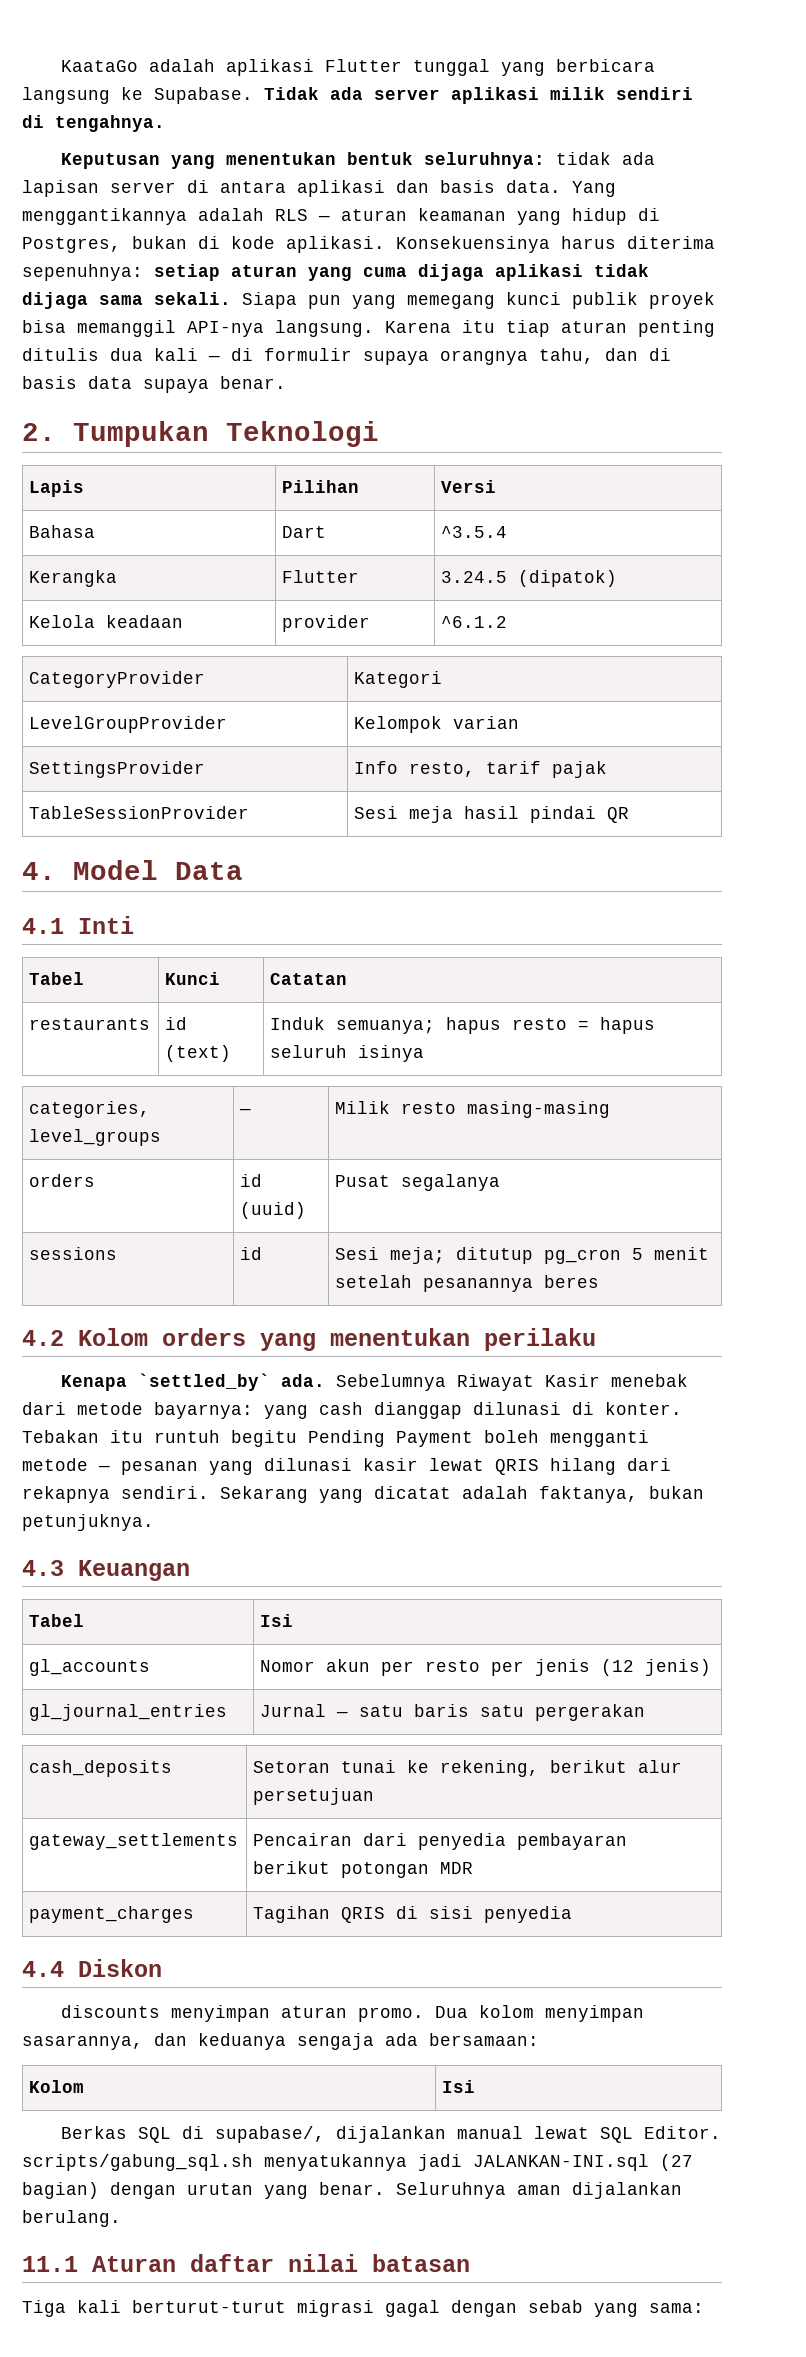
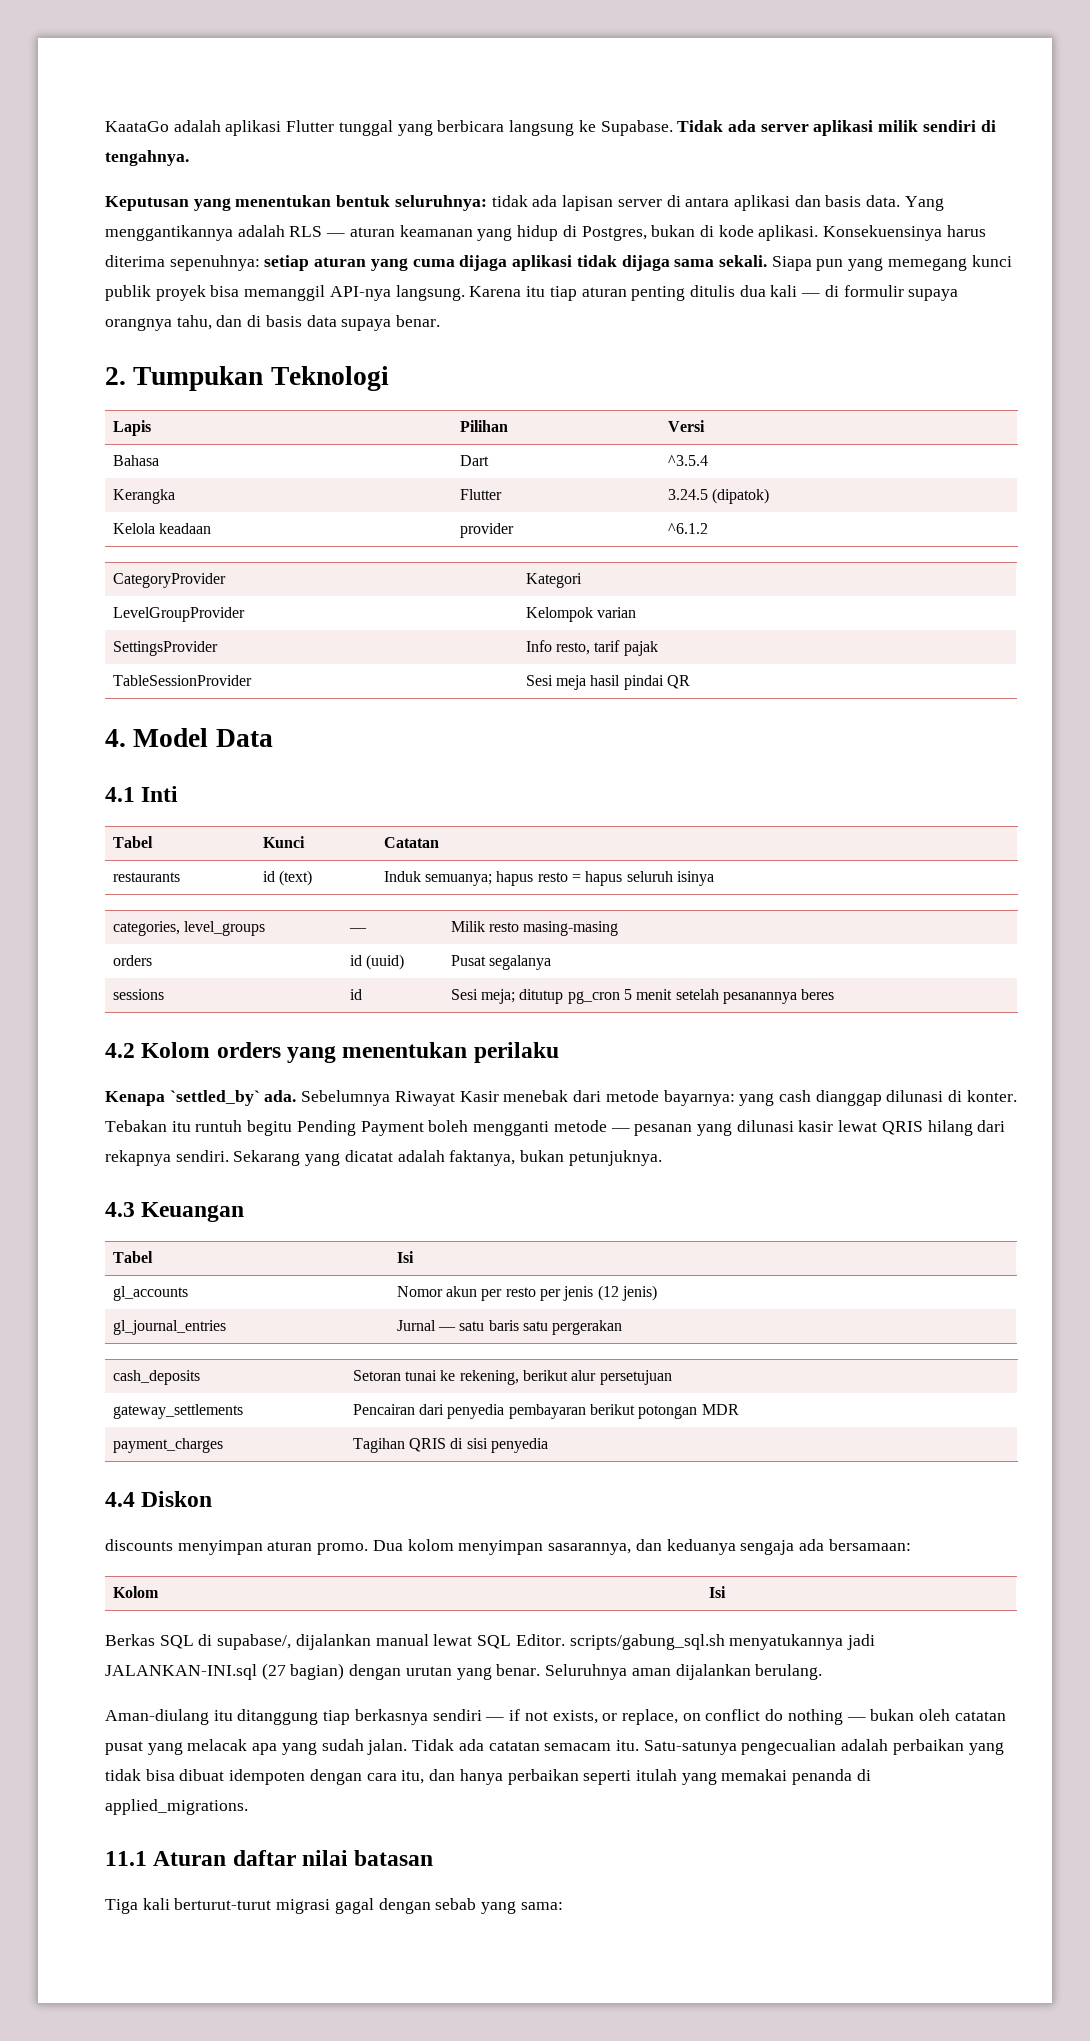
+ Aman-diulang itu ditanggung tiap berkasnya sendiri — if not exists, or replace, on conflict do nothing — bukan oleh catatan pusat yang melacak apa yang sudah jalan. Tidak ada catatan semacam itu. Satu-satunya pengecualian adalah perbaikan yang tidak bisa dibuat idempoten dengan cara itu, dan hanya perbaikan seperti itulah yang memakai penanda di applied_migrations.

